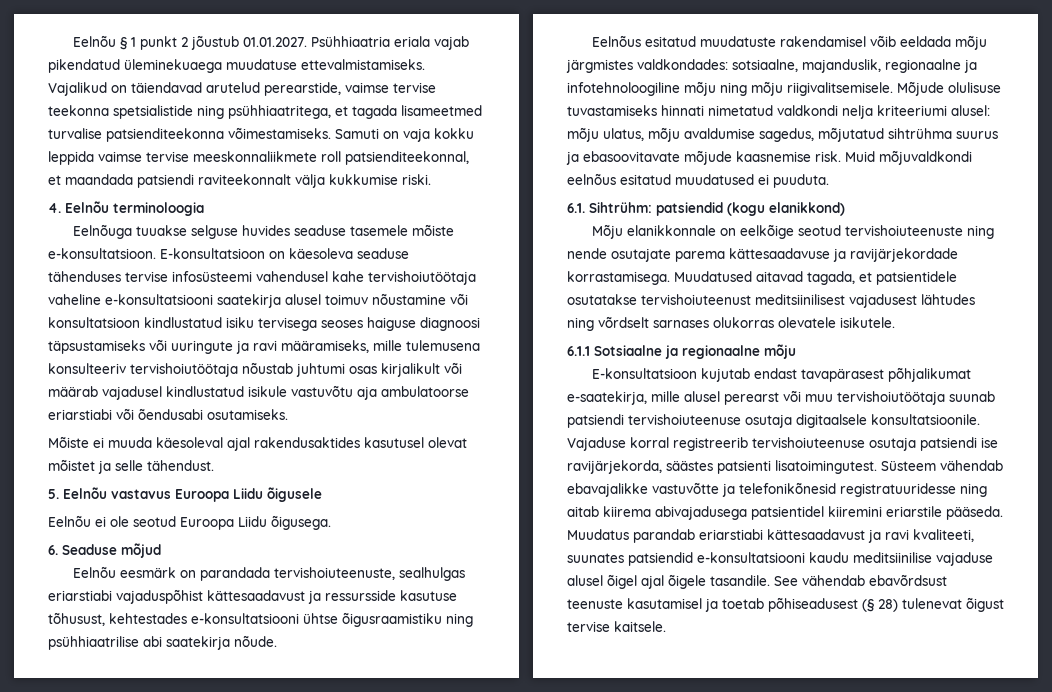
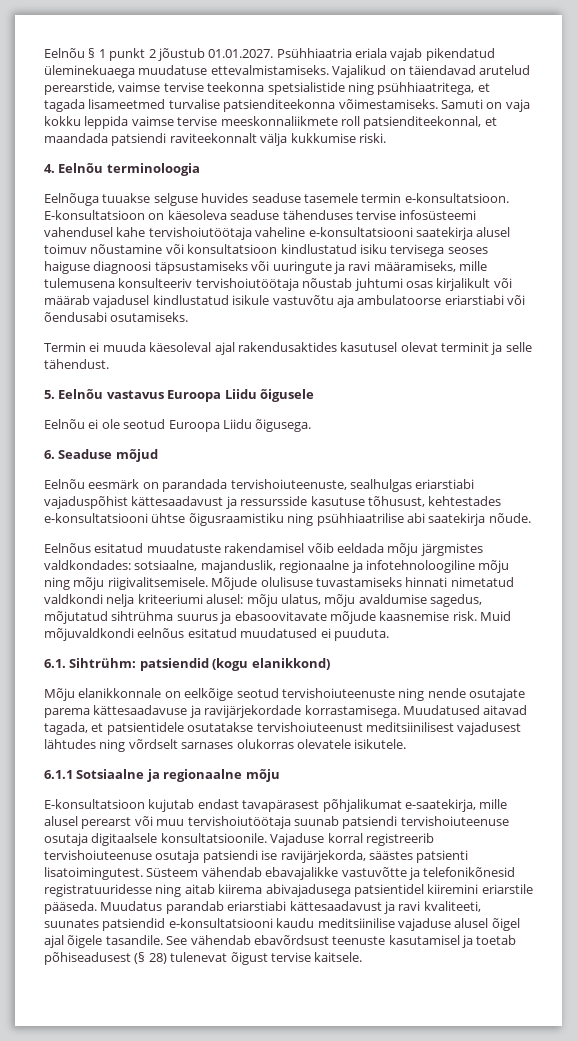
- Eelnõuga tuuakse selguse huvides seaduse tasemele mõiste e-konsultatsioon.
+ Eelnõuga tuuakse selguse huvides seaduse tasemele termin e-konsultatsioon.
- Mõiste ei muuda käesoleval ajal rakendusaktides kasutusel olevat mõistet ja selle tähendust.
+ Termin ei muuda käesoleval ajal rakendusaktides kasutusel olevat terminit ja selle tähendust.

